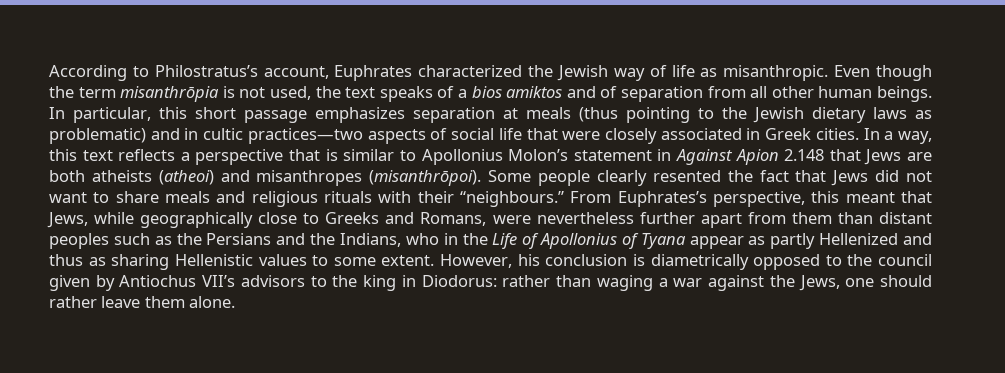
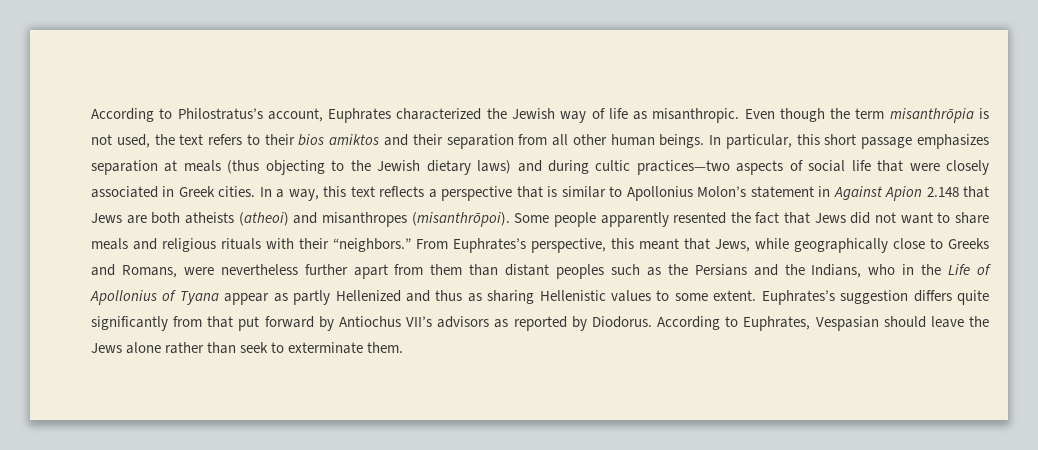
- Even though the term misanthrōpia is not used, the text speaks of a bios amiktos and of separation from all other human beings.
+ Even though the term misanthrōpia is not used, the text refers to their bios amiktos and their separation from all other human beings.
- In particular, this short passage emphasizes separation at meals (thus pointing to the Jewish dietary laws as problematic) and in cultic practices—two aspects of social life that were closely associated in Greek cities.
+ In particular, this short passage emphasizes separation at meals (thus objecting to the Jewish dietary laws) and during cultic practices—two aspects of social life that were closely associated in Greek cities.
- Some people clearly resented the fact that Jews did not want to share meals and religious rituals with their “neighbours.”
+ Some people apparently resented the fact that Jews did not want to share meals and religious rituals with their “neighbors.”
- However, his conclusion is diametrically opposed to the council given by Antiochus VII’s advisors to the king in Diodorus: rather than waging a war against the Jews, one should rather leave them alone.
+ Euphrates’s suggestion differs quite significantly from that put forward by Antiochus VII’s advisors as reported by Diodorus. According to Euphrates, Vespasian should leave the Jews alone rather than seek to exterminate them.

